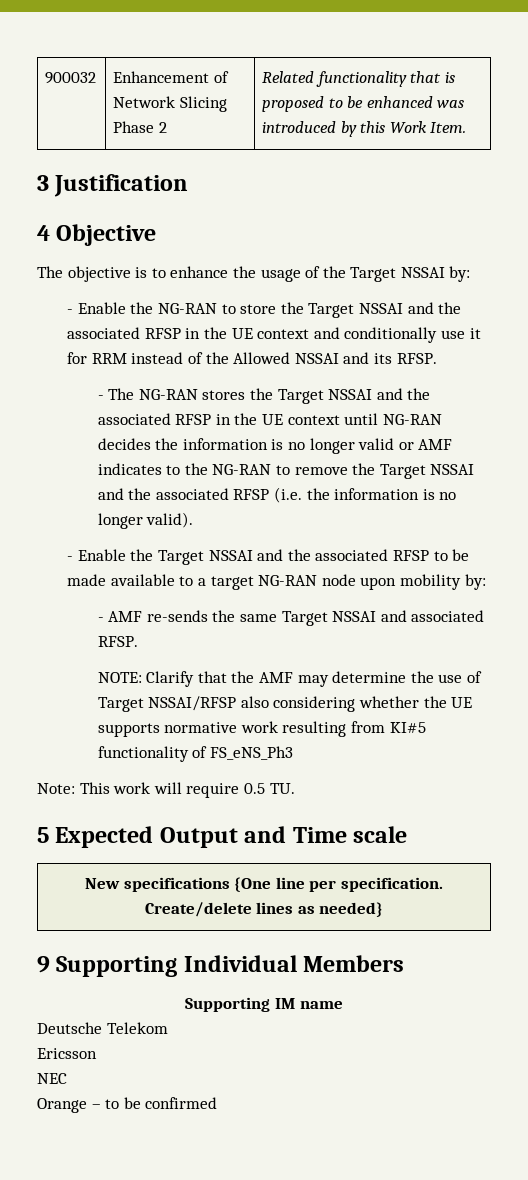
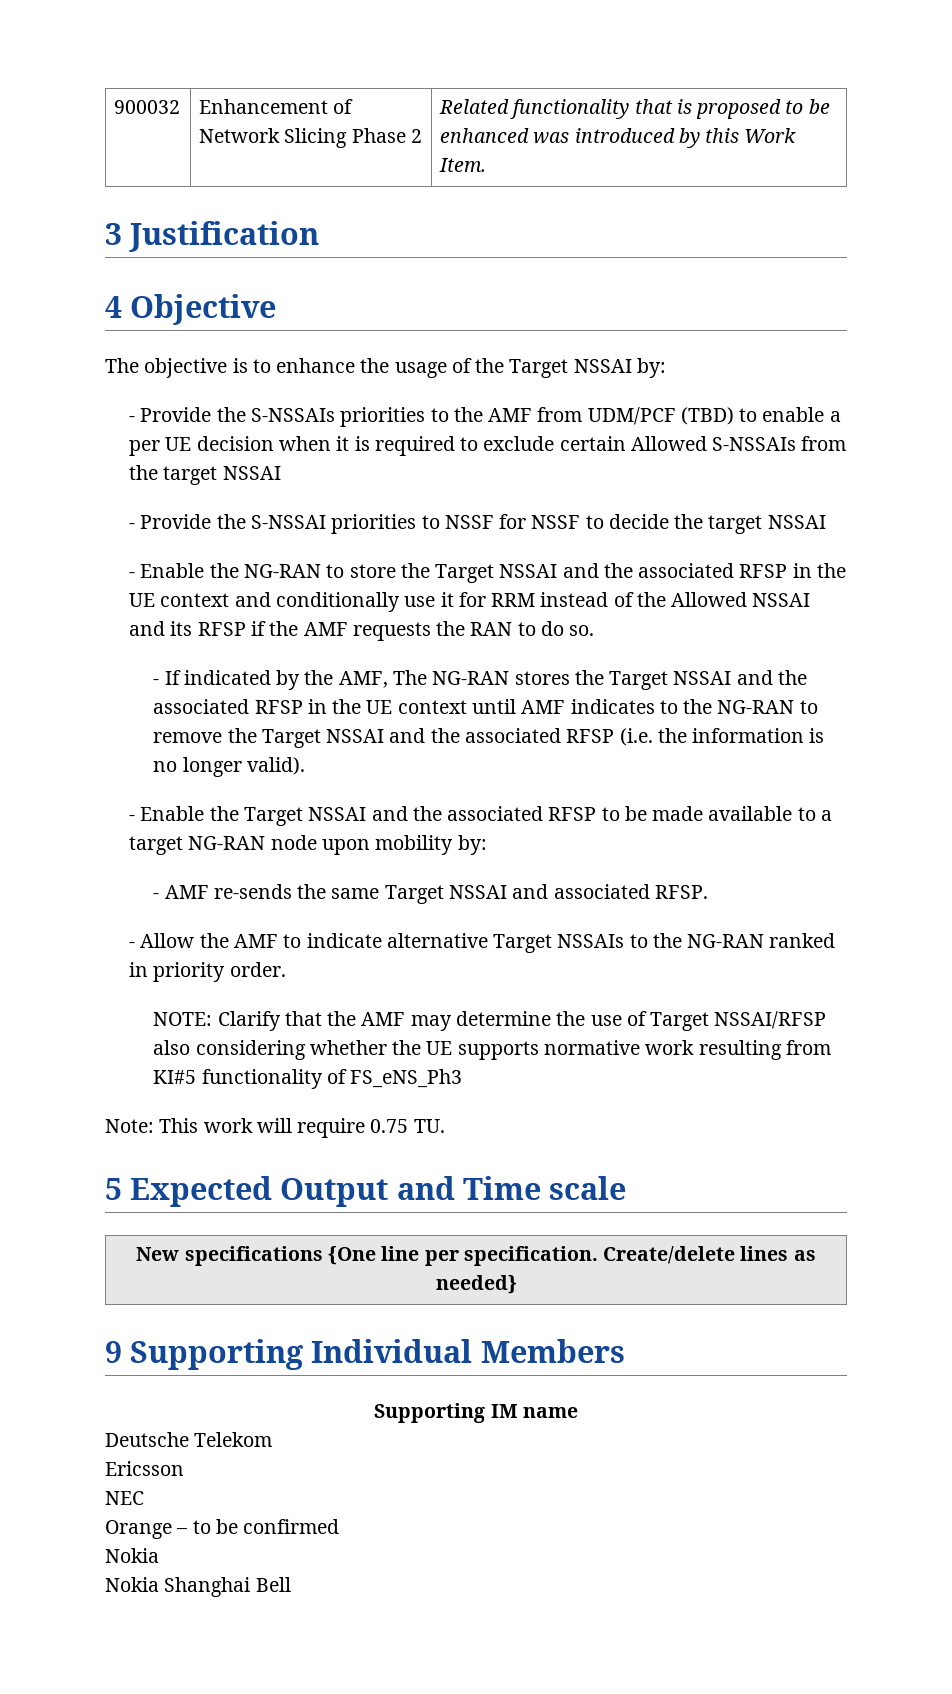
+ - Provide the S-NSSAIs priorities to the AMF from UDM/PCF (TBD) to enable a per UE decision when it is required to exclude certain Allowed S-NSSAIs from the target NSSAI
+ - Provide the S-NSSAI priorities to NSSF for NSSF to decide the target NSSAI
- - Enable the NG-RAN to store the Target NSSAI and the associated RFSP in the UE context and conditionally use it for RRM instead of the Allowed NSSAI and its RFSP.
- - The NG-RAN stores the Target NSSAI and the associated RFSP in the UE context until NG-RAN decides the information is no longer valid or AMF indicates to the NG-RAN to remove the Target NSSAI and the associated RFSP (i.e. the information is no longer valid).
+ - Enable the NG-RAN to store the Target NSSAI and the associated RFSP in the UE context and conditionally use it for RRM instead of the Allowed NSSAI and its RFSP if the AMF requests the RAN to do so.
+ - If indicated by the AMF, The NG-RAN stores the Target NSSAI and the associated RFSP in the UE context until AMF indicates to the NG-RAN to remove the Target NSSAI and the associated RFSP (i.e. the information is no longer valid).
+ - Allow the AMF to indicate alternative Target NSSAIs to the NG-RAN ranked in priority order.
- Note: This work will require 0.5 TU.
+ Note: This work will require 0.75 TU.
  Orange – to be confirmed
+ Nokia
+ Nokia Shanghai Bell

